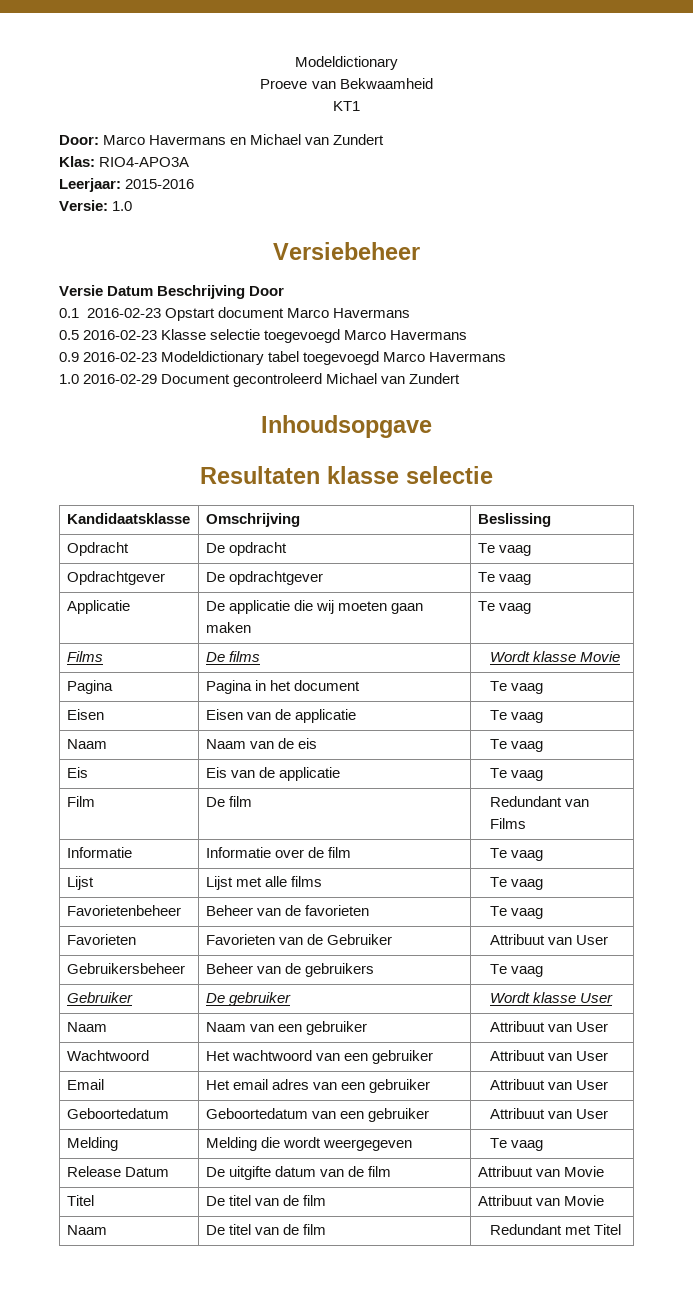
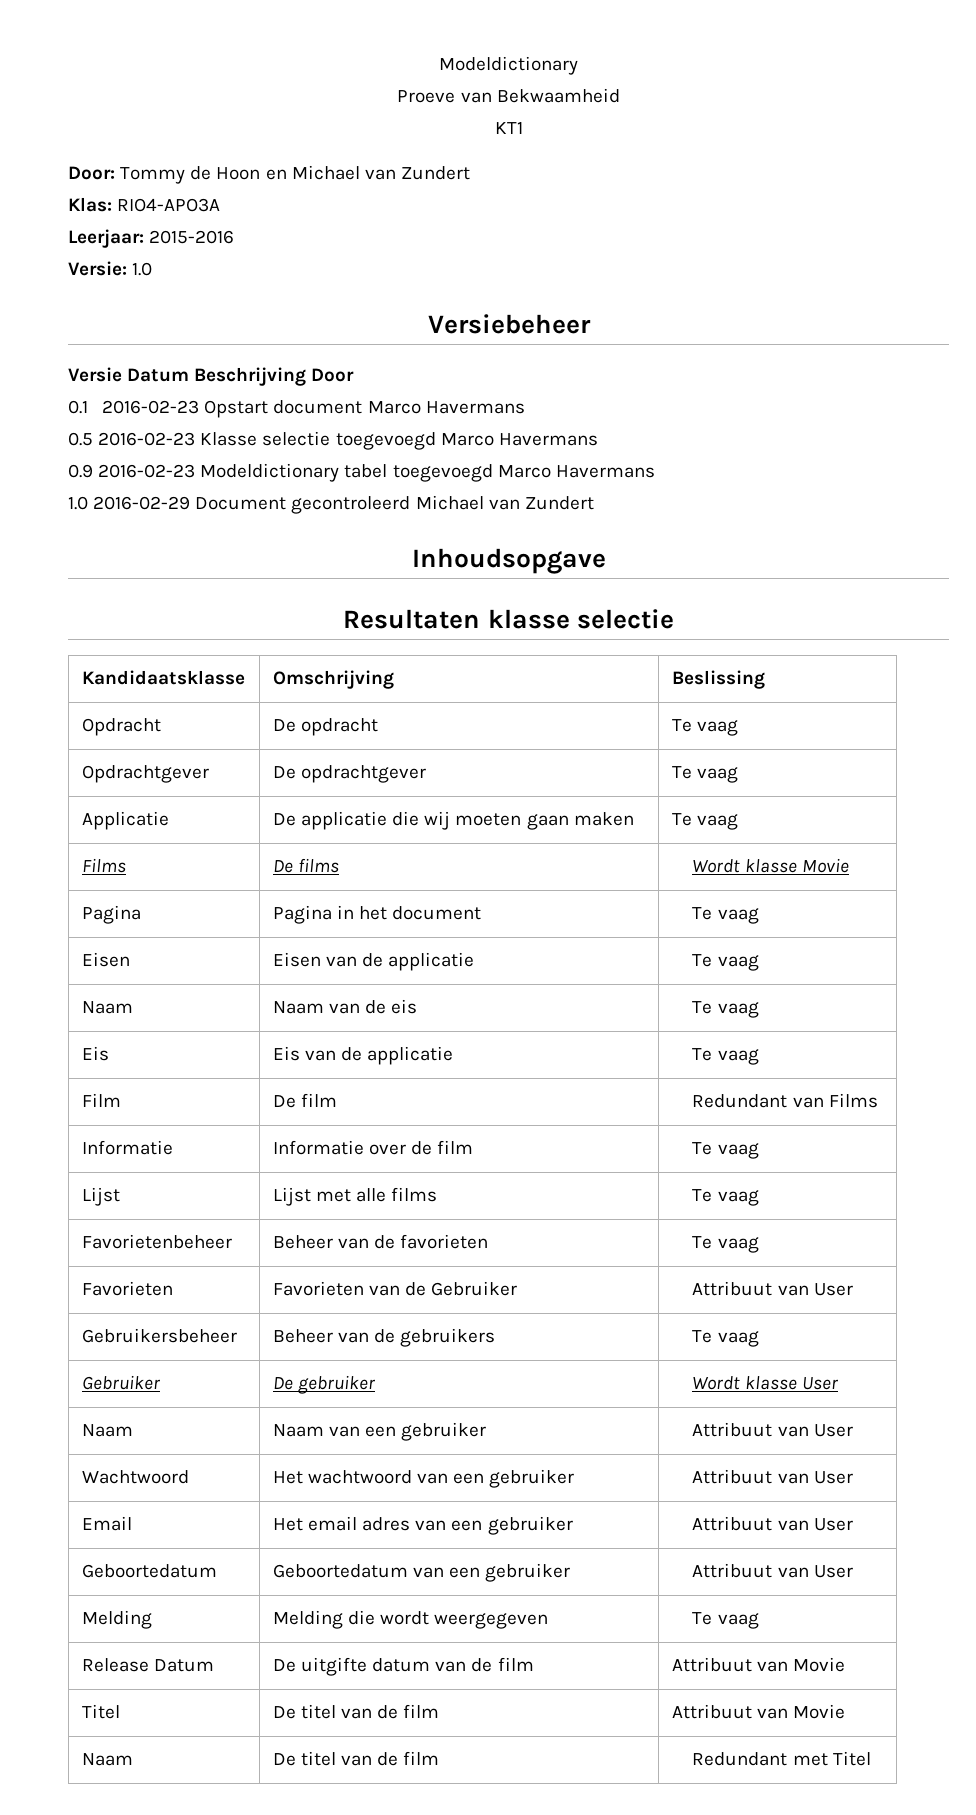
- Door: Marco Havermans en Michael van Zundert
+ Door: Tommy de Hoon en Michael van Zundert

